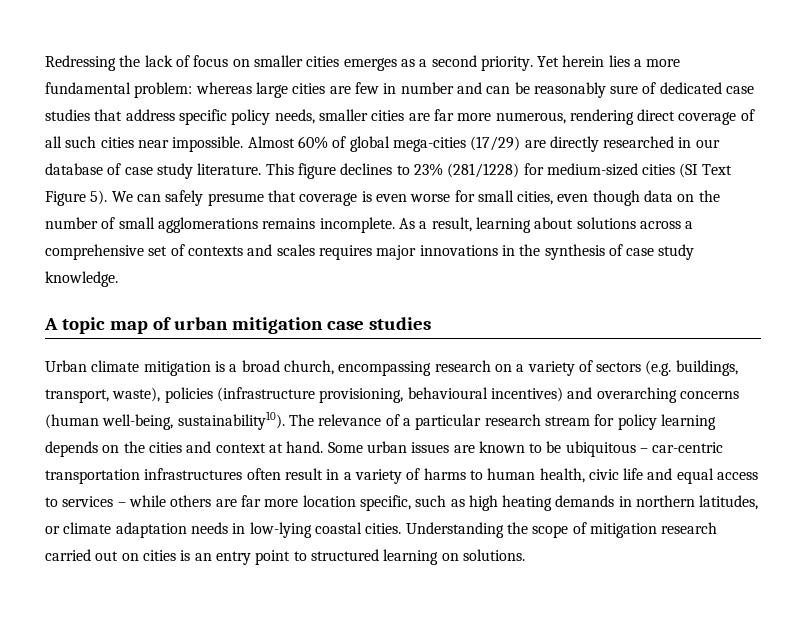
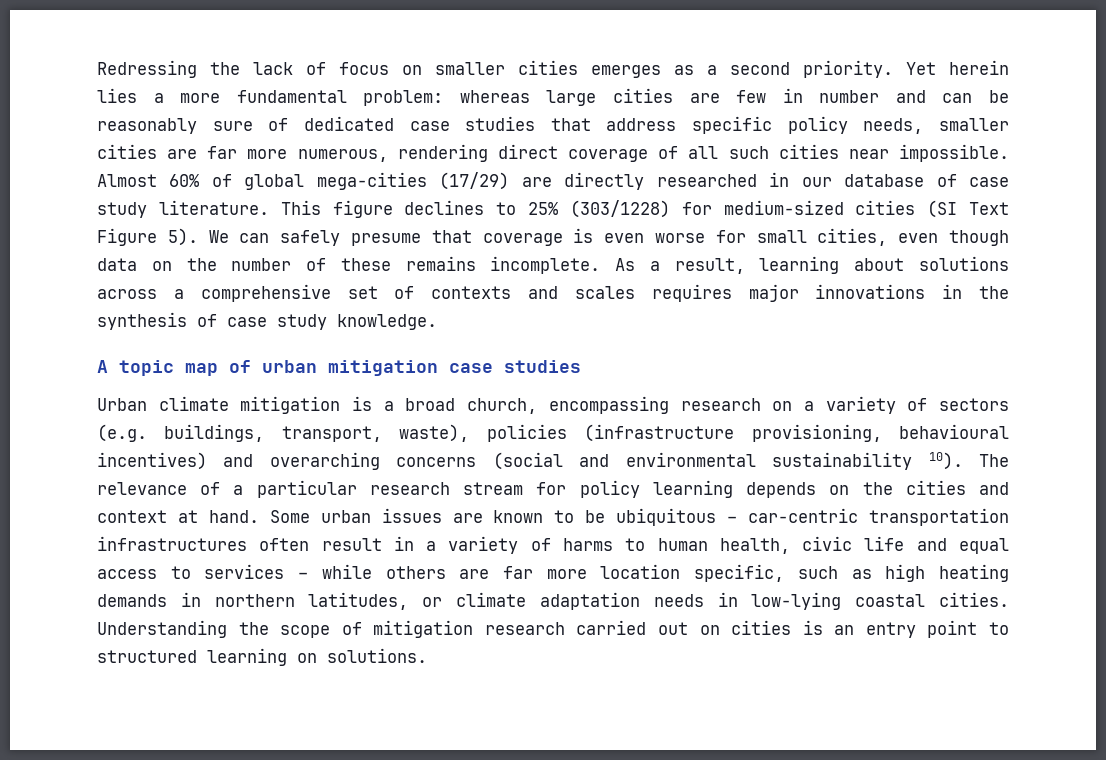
- This figure declines to 23% (281/1228) for medium-sized cities (SI Text Figure 5).
+ This figure declines to 25% (303/1228) for medium-sized cities (SI Text Figure 5).
- We can safely presume that coverage is even worse for small cities, even though data on the number of small agglomerations remains incomplete.
+ We can safely presume that coverage is even worse for small cities, even though data on the number of these remains incomplete.
- Urban climate mitigation is a broad church, encompassing research on a variety of sectors (e.g. buildings, transport, waste), policies (infrastructure provisioning, behavioural incentives) and overarching concerns (human well-being, sustainability10).
+ Urban climate mitigation is a broad church, encompassing research on a variety of sectors (e.g. buildings, transport, waste), policies (infrastructure provisioning, behavioural incentives) and overarching concerns (social and environmental sustainability 10).

